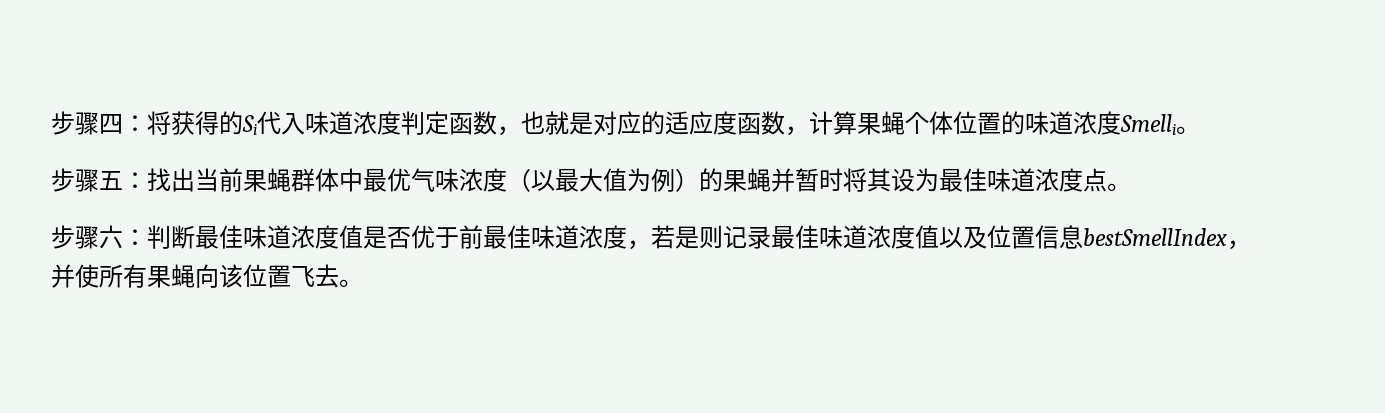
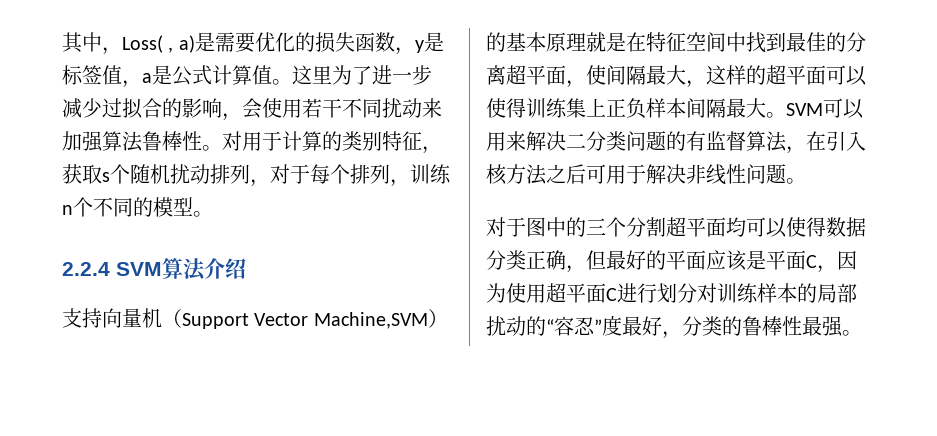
- 步骤四：将获得的Si代入味道浓度判定函数，也就是对应的适应度函数，计算果蝇个体位置的味道浓度Smelli。
- 步骤五：找出当前果蝇群体中最优气味浓度（以最大值为例）的果蝇并暂时将其设为最佳味道浓度点。
- 步骤六：判断最佳味道浓度值是否优于前最佳味道浓度，若是则记录最佳味道浓度值以及位置信息bestSmellIndex，并使所有果蝇向该位置飞去。
+ 其中，Loss( , a)是需要优化的损失函数，y是标签值，a是公式计算值。这里为了进一步减少过拟合的影响，会使用若干不同扰动来加强算法鲁棒性。对用于计算的类别特征，获取s个随机扰动排列，对于每个排列，训练n个不同的模型。
+ 2.2.4 SVM算法介绍
+ 支持向量机（Support Vector Machine,SVM）的基本原理就是在特征空间中找到最佳的分离超平面，使间隔最大，这样的超平面可以使得训练集上正负样本间隔最大。SVM可以用来解决二分类问题的有监督算法，在引入核方法之后可用于解决非线性问题。
+ 对于图中的三个分割超平面均可以使得数据分类正确，但最好的平面应该是平面C，因为使用超平面C进行划分对训练样本的局部扰动的“容忍”度最好，分类的鲁棒性最强。

